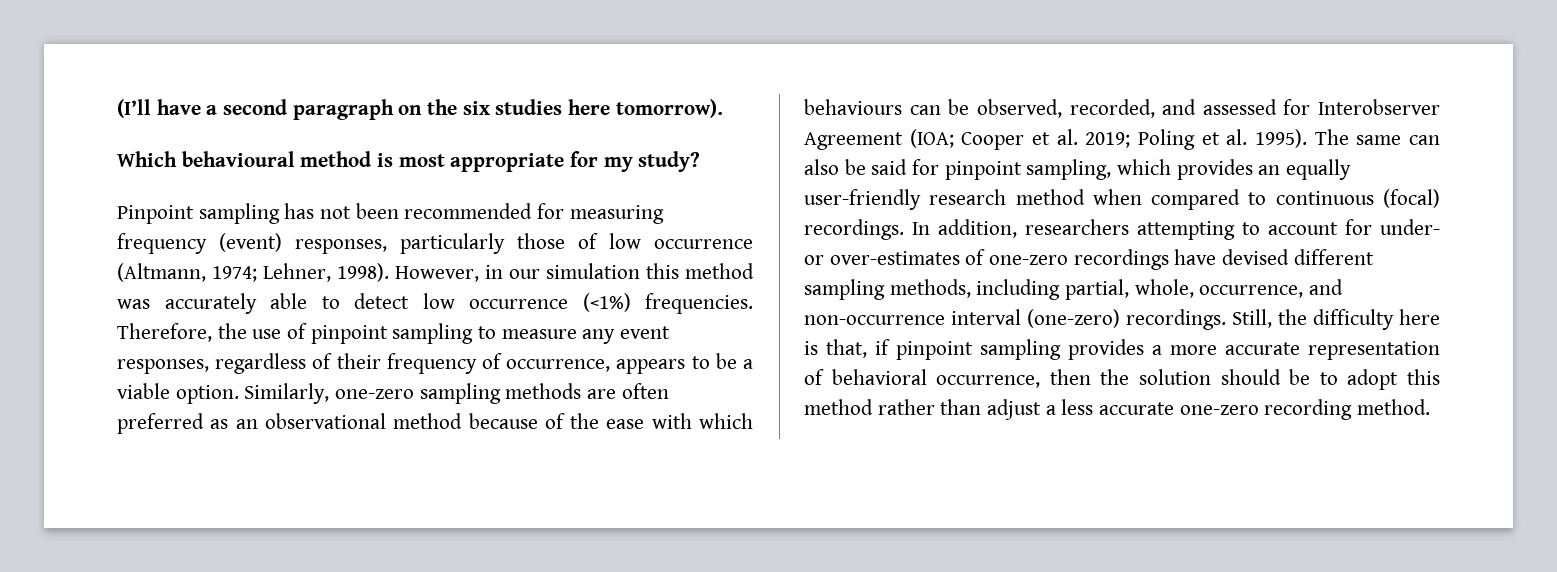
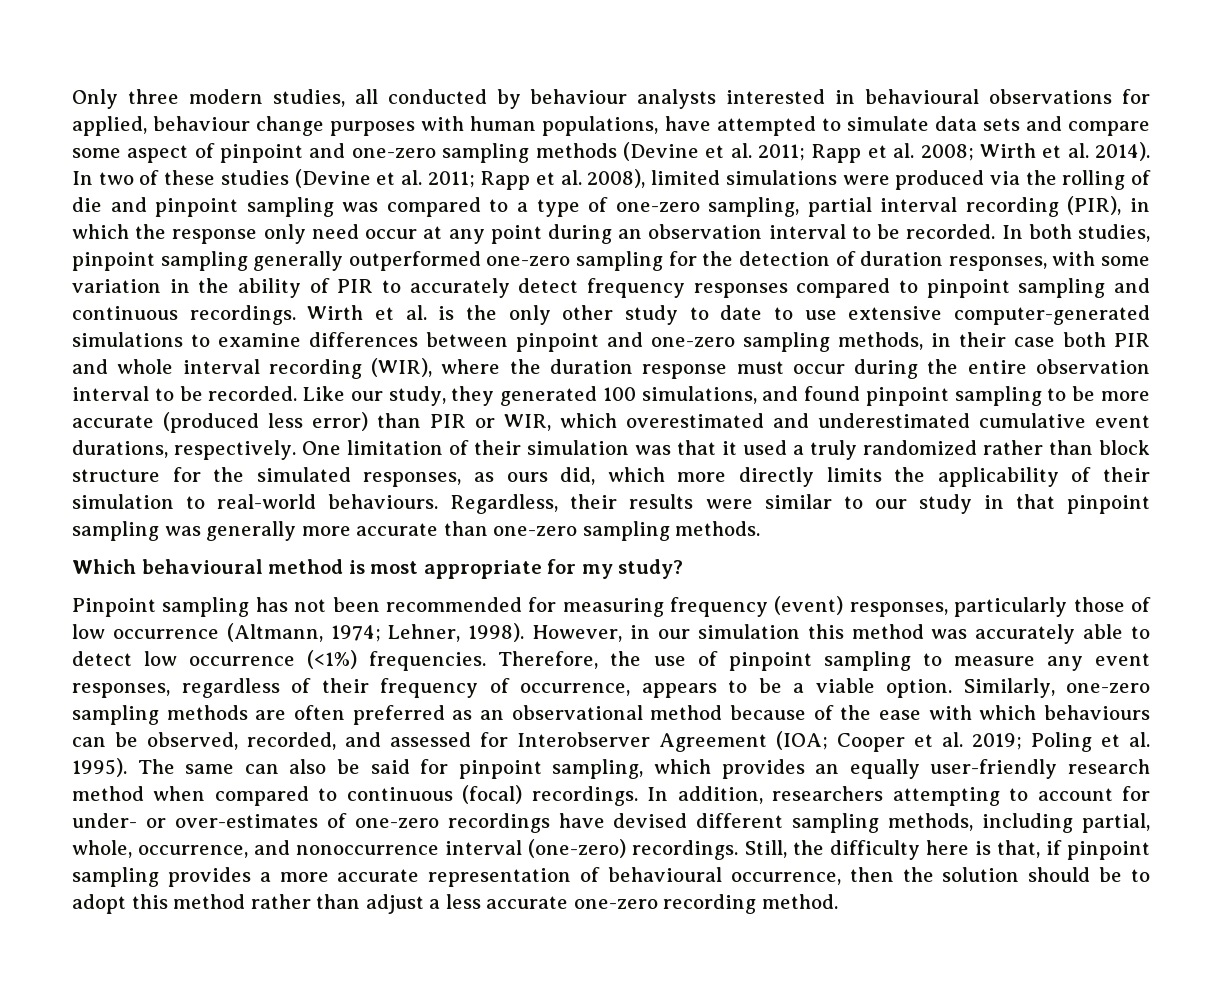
- (I’ll have a second paragraph on the six studies here tomorrow).
+ Only three modern studies, all conducted by behaviour analysts interested in behavioural observations for applied, behaviour change purposes with human populations, have attempted to simulate data sets and compare some aspect of pinpoint and one-zero sampling methods (Devine et al. 2011; Rapp et al. 2008; Wirth et al. 2014). In two of these studies (Devine et al. 2011; Rapp et al. 2008), limited simulations were produced via the rolling of die and pinpoint sampling was compared to a type of one-zero sampling, partial interval recording (PIR), in which the response only need occur at any point during an observation interval to be recorded. In both studies, pinpoint sampling generally outperformed one-zero sampling for the detection of duration responses, with some variation in the ability of PIR to accurately detect frequency responses compared to pinpoint sampling and continuous recordings. Wirth et al. is the only other study to date to use extensive computer-generated simulations to examine differences between pinpoint and one-zero sampling methods, in their case both PIR and whole interval recording (WIR), where the duration response must occur during the entire observation interval to be recorded. Like our study, they generated 100 simulations, and found pinpoint sampling to be more accurate (produced less error) than PIR or WIR, which overestimated and underestimated cumulative event durations, respectively. One limitation of their simulation was that it used a truly randomized rather than block structure for the simulated responses, as ours did, which more directly limits the applicability of their simulation to real-world behaviours. Regardless, their results were similar to our study in that pinpoint sampling was generally more accurate than one-zero sampling methods.
- In addition, researchers attempting to account for under- or over-estimates of one-zero recordings have devised different sampling methods, including partial, whole, occurrence, and non-occurrence interval (one-zero) recordings.
+ In addition, researchers attempting to account for under- or over-estimates of one-zero recordings have devised different sampling methods, including partial, whole, occurrence, and nonoccurrence interval (one-zero) recordings.
- Still, the difficulty here is that, if pinpoint sampling provides a more accurate representation of behavioral occurrence, then the solution should be to adopt this method rather than adjust a less accurate one-zero recording method.
+ Still, the difficulty here is that, if pinpoint sampling provides a more accurate representation of behavioural occurrence, then the solution should be to adopt this method rather than adjust a less accurate one-zero recording method.

